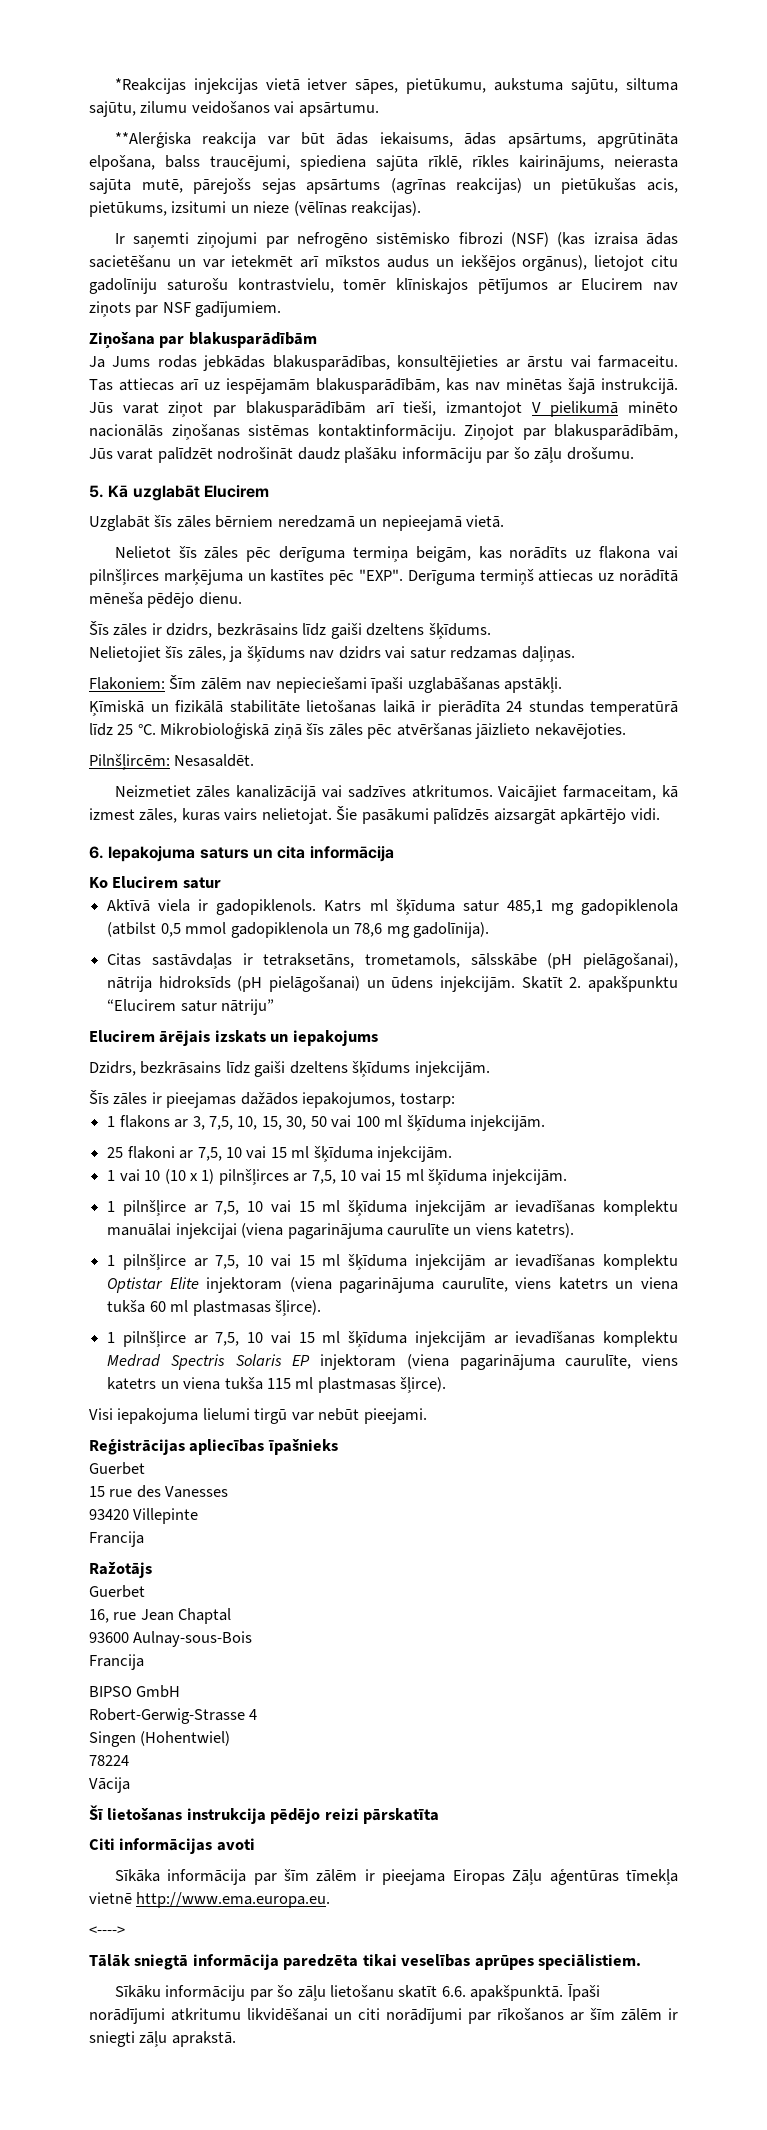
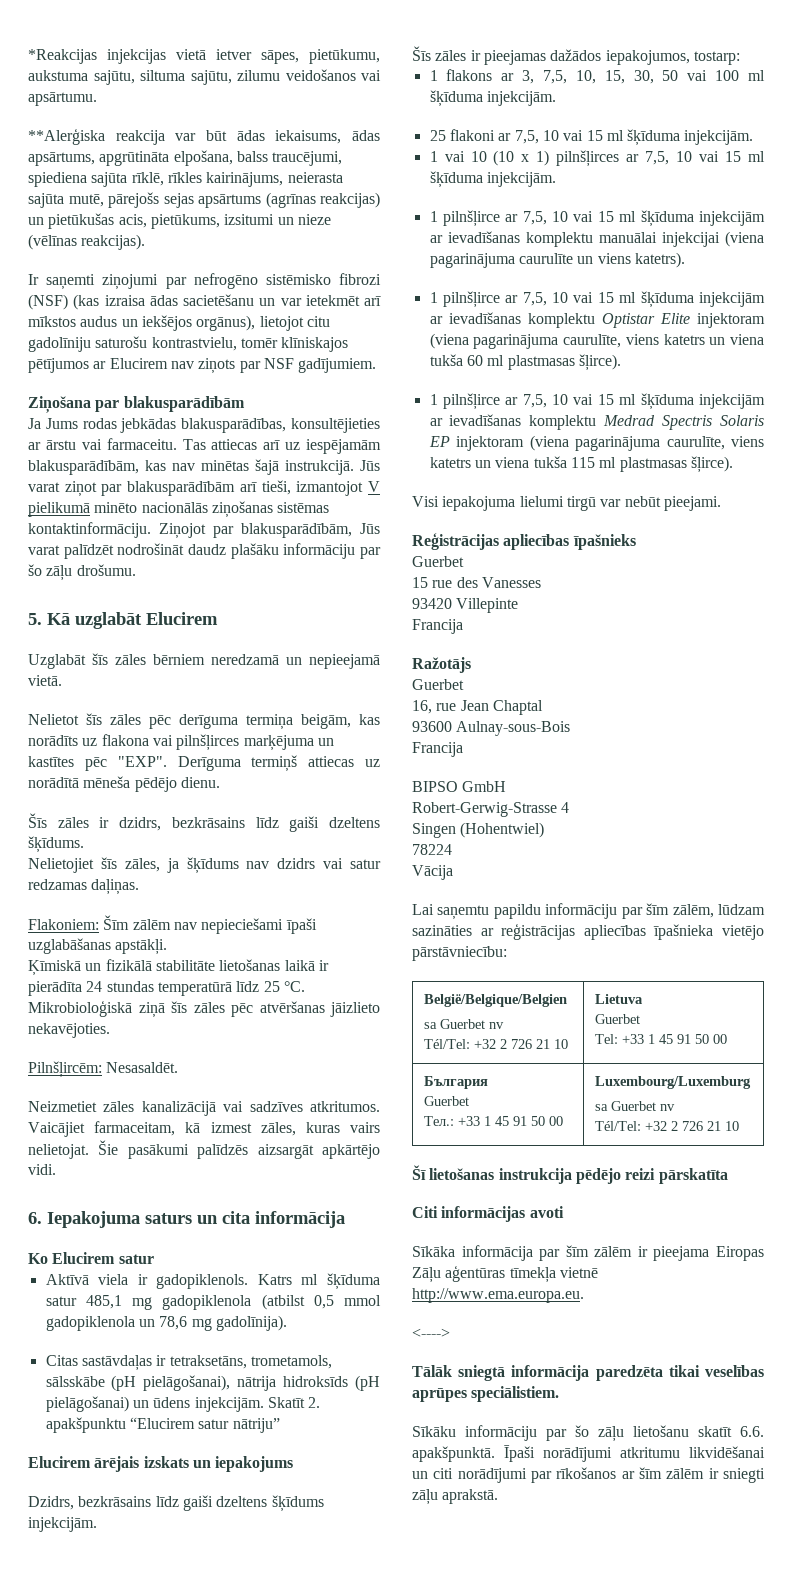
+ Lai saņemtu papildu informāciju par šīm zālēm, lūdzam sazināties ar reģistrācijas apliecības īpašnieka vietējo pārstāvniecību:
+ België/Belgique/Belgien
+ sa Guerbet nv
+ Tél/Tel: +32 2 726 21 10 | Lietuva
+ Guerbet
+ Tel: +33 1 45 91 50 00
+ България
+ Guerbet
+ Teл.: +33 1 45 91 50 00 | Luxembourg/Luxemburg
+ sa Guerbet nv
+ Tél/Tel: +32 2 726 21 10

